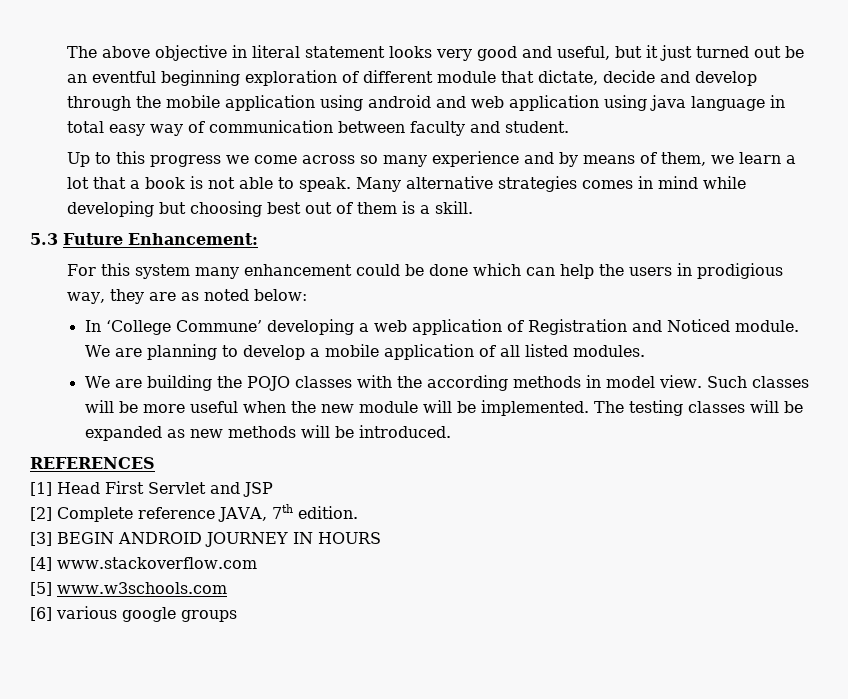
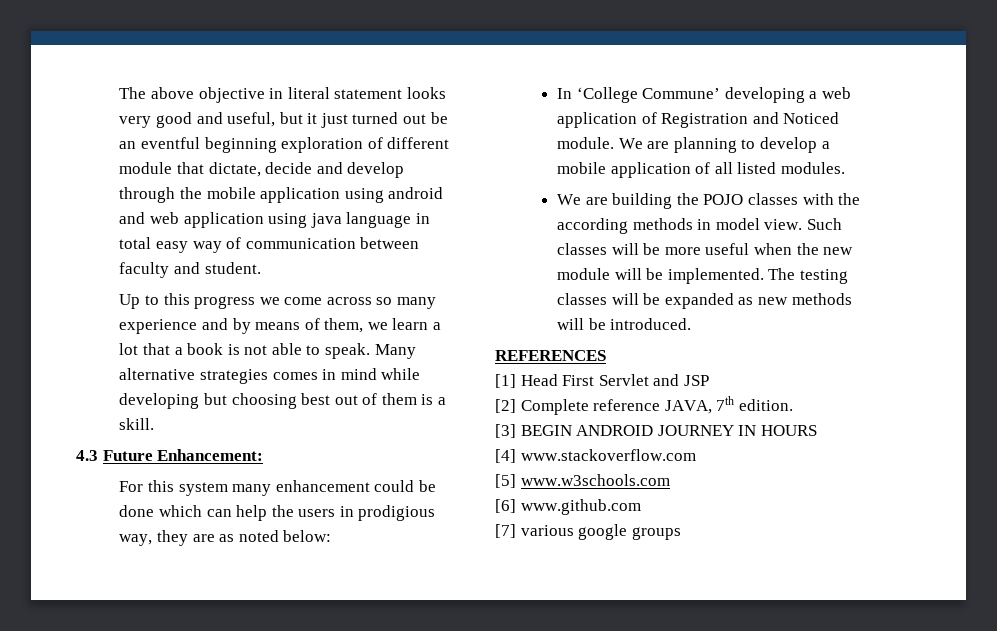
- 5.3 Future Enhancement:
+ 4.3 Future Enhancement:
- [6] various google groups
+ [6] www.github.com
+ [7] various google groups

